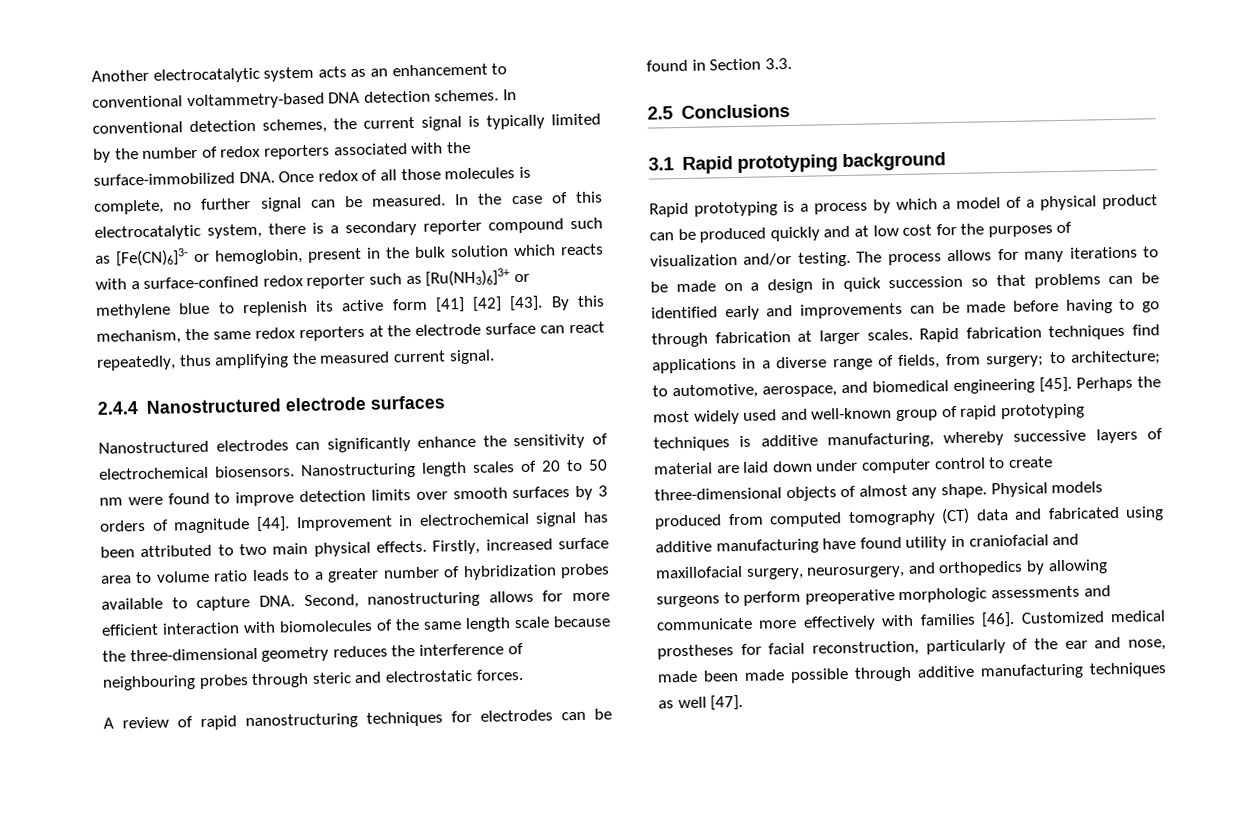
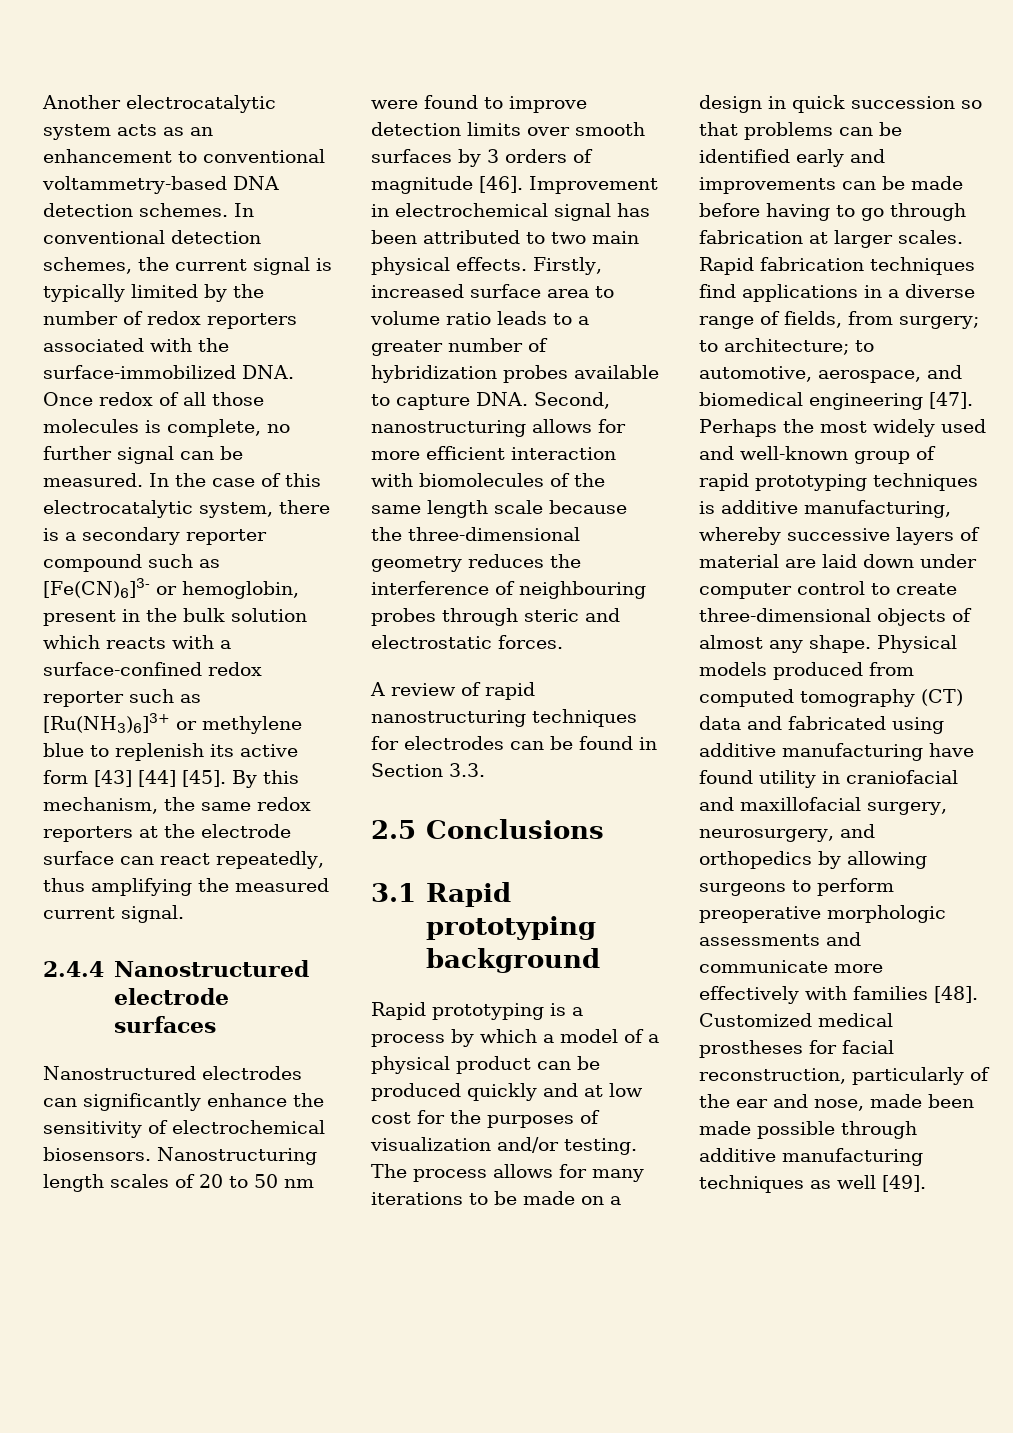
- In the case of this electrocatalytic system, there is a secondary reporter compound such as [Fe(CN)6]3- or hemoglobin, present in the bulk solution which reacts with a surface-confined redox reporter such as [Ru(NH3)6]3+ or methylene blue to replenish its active form [41] [42] [43].
+ In the case of this electrocatalytic system, there is a secondary reporter compound such as [Fe(CN)6]3- or hemoglobin, present in the bulk solution which reacts with a surface-confined redox reporter such as [Ru(NH3)6]3+ or methylene blue to replenish its active form [43] [44] [45].
- Nanostructuring length scales of 20 to 50 nm were found to improve detection limits over smooth surfaces by 3 orders of magnitude [44].
+ Nanostructuring length scales of 20 to 50 nm were found to improve detection limits over smooth surfaces by 3 orders of magnitude [46].
- Rapid fabrication techniques find applications in a diverse range of fields, from surgery; to architecture; to automotive, aerospace, and biomedical engineering [45].
+ Rapid fabrication techniques find applications in a diverse range of fields, from surgery; to architecture; to automotive, aerospace, and biomedical engineering [47].
- Physical models produced from computed tomography (CT) data and fabricated using additive manufacturing have found utility in craniofacial and maxillofacial surgery, neurosurgery, and orthopedics by allowing surgeons to perform preoperative morphologic assessments and communicate more effectively with families [46].
+ Physical models produced from computed tomography (CT) data and fabricated using additive manufacturing have found utility in craniofacial and maxillofacial surgery, neurosurgery, and orthopedics by allowing surgeons to perform preoperative morphologic assessments and communicate more effectively with families [48].
- Customized medical prostheses for facial reconstruction, particularly of the ear and nose, made been made possible through additive manufacturing techniques as well [47].
+ Customized medical prostheses for facial reconstruction, particularly of the ear and nose, made been made possible through additive manufacturing techniques as well [49].

